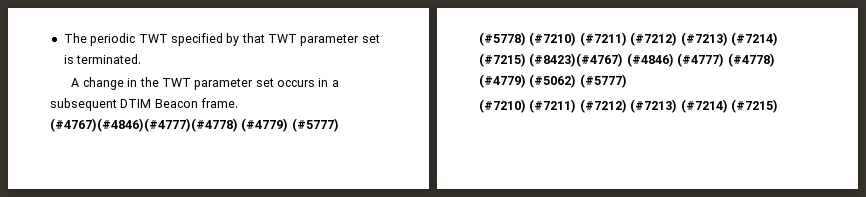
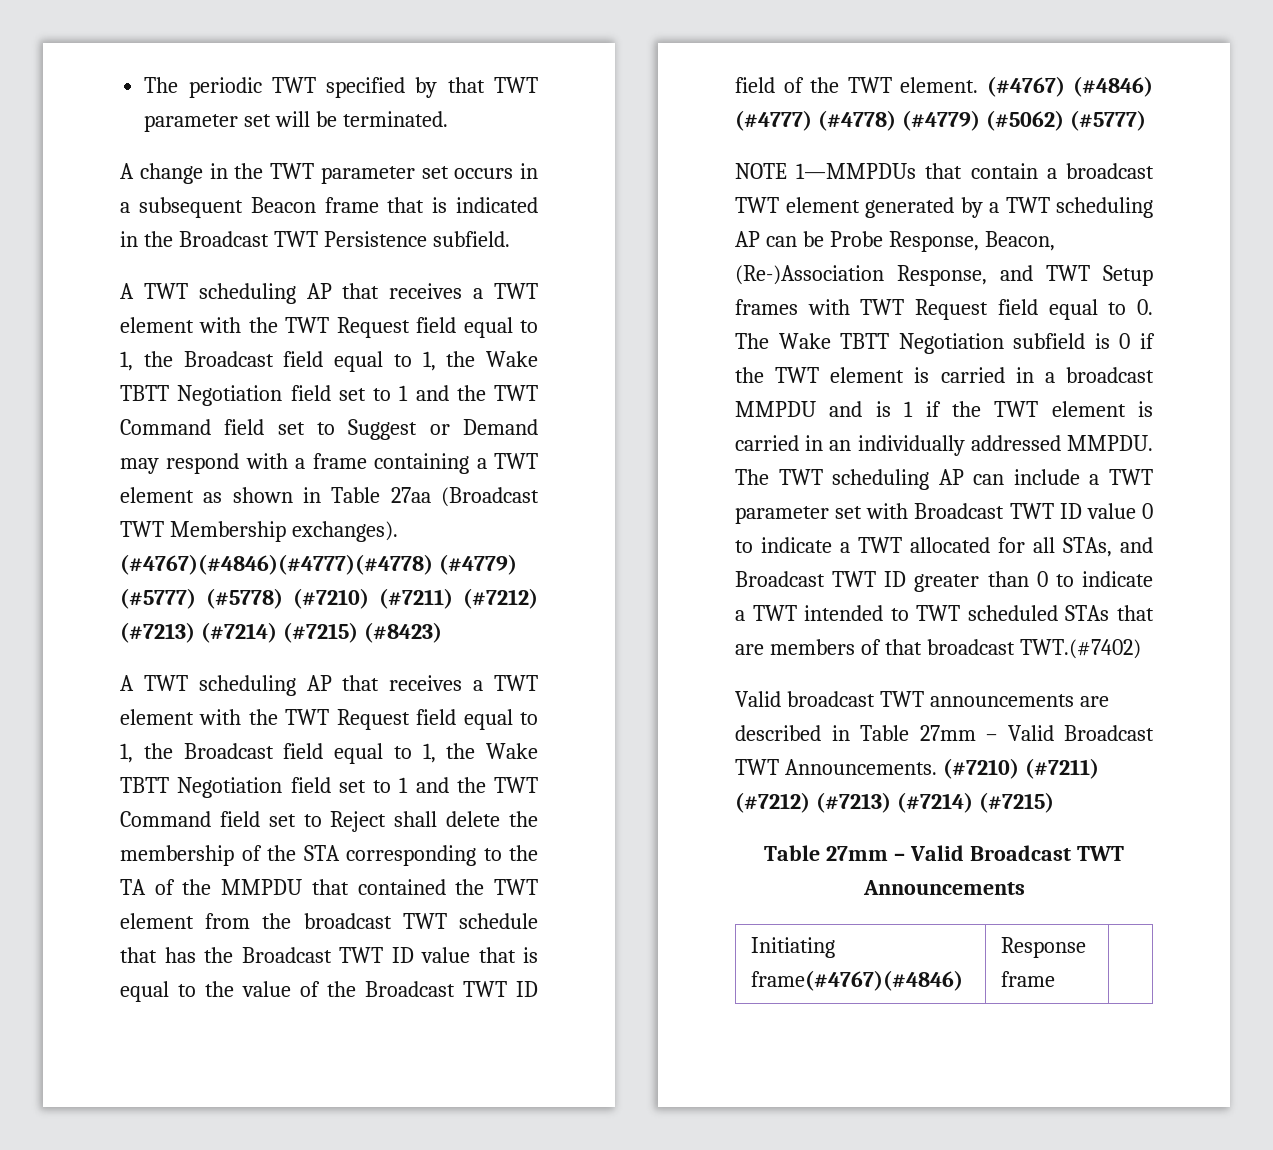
- The periodic TWT specified by that TWT parameter set is terminated.
+ The periodic TWT specified by that TWT parameter set will be terminated.
- A change in the TWT parameter set occurs in a subsequent DTIM Beacon frame.
+ A change in the TWT parameter set occurs in a subsequent Beacon frame that is indicated in the Broadcast TWT Persistence subfield.
+ A TWT scheduling AP that receives a TWT element with the TWT Request field equal to 1, the Broadcast field equal to 1, the Wake TBTT Negotiation field set to 1 and the TWT Command field set to Suggest or Demand may respond with a frame containing a TWT element as shown in Table 27aa (Broadcast TWT Membership exchanges).
- (#4767)(#4846)(#4777)(#4778) (#4779) (#5777) (#5778) (#7210) (#7211) (#7212) (#7213) (#7214) (#7215) (#8423)(#4767) (#4846) (#4777) (#4778) (#4779) (#5062) (#5777)
- (#7210) (#7211) (#7212) (#7213) (#7214) (#7215)
+ (#4767)(#4846)(#4777)(#4778) (#4779) (#5777) (#5778) (#7210) (#7211) (#7212) (#7213) (#7214) (#7215) (#8423)
+ A TWT scheduling AP that receives a TWT element with the TWT Request field equal to 1, the Broadcast field equal to 1, the Wake TBTT Negotiation field set to 1 and the TWT Command field set to Reject shall delete the membership of the STA corresponding to the TA of the MMPDU that contained the TWT element from the broadcast TWT schedule that has the Broadcast TWT ID value that is equal to the value of the Broadcast TWT ID field of the TWT element. (#4767) (#4846) (#4777) (#4778) (#4779) (#5062) (#5777)
+ NOTE 1—MMPDUs that contain a broadcast TWT element generated by a TWT scheduling AP can be Probe Response, Beacon, (Re-)Association Response, and TWT Setup frames with TWT Request field equal to 0. The Wake TBTT Negotiation subfield is 0 if the TWT element is carried in a broadcast MMPDU and is 1 if the TWT element is carried in an individually addressed MMPDU. The TWT scheduling AP can include a TWT parameter set with Broadcast TWT ID value 0 to indicate a TWT allocated for all STAs, and Broadcast TWT ID greater than 0 to indicate a TWT intended to TWT scheduled STAs that are members of that broadcast TWT.(#7402)
+ Valid broadcast TWT announcements are described in Table 27mm – Valid Broadcast TWT Announcements. (#7210) (#7211) (#7212) (#7213) (#7214) (#7215)
+ Table 27mm – Valid Broadcast TWT Announcements
+ Initiating frame(#4767)(#4846) | Response frame |

